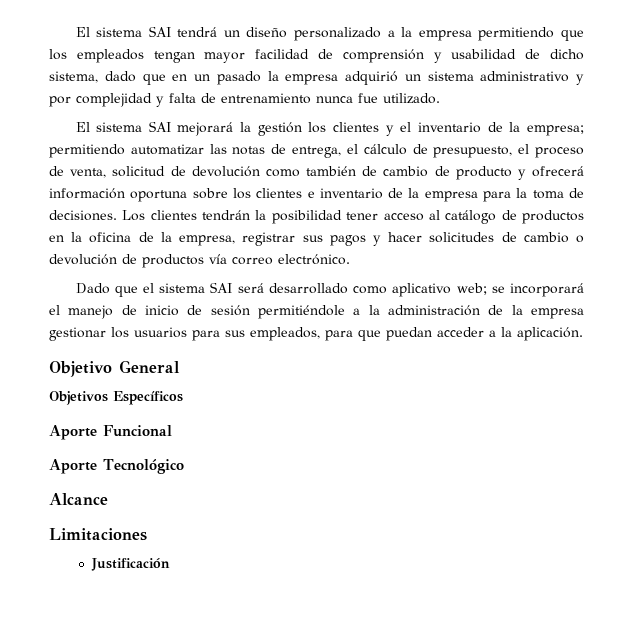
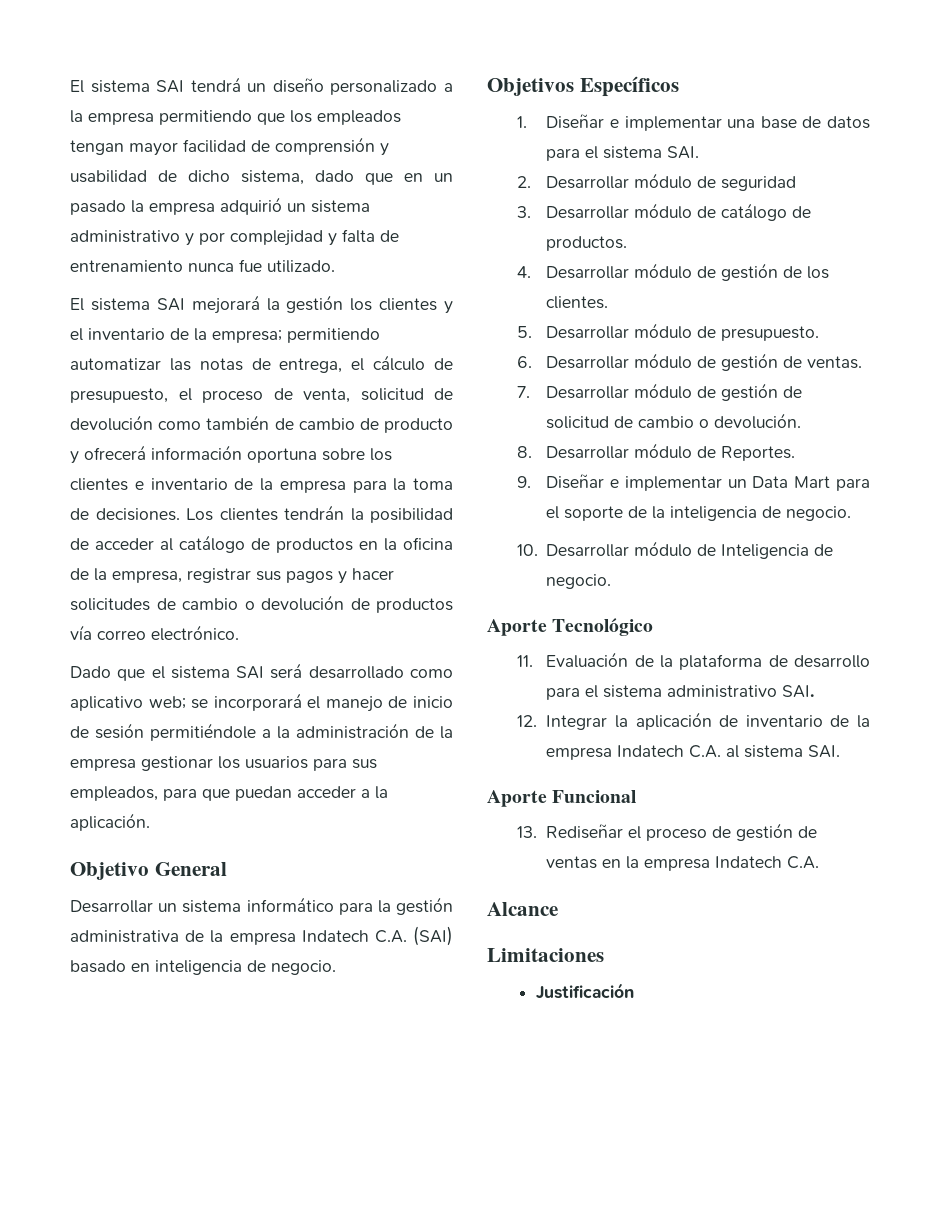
- Los clientes tendrán la posibilidad tener acceso al catálogo de productos en la oficina de la empresa, registrar sus pagos y hacer solicitudes de cambio o devolución de productos vía correo electrónico.
+ Los clientes tendrán la posibilidad de acceder al catálogo de productos en la oficina de la empresa, registrar sus pagos y hacer solicitudes de cambio o devolución de productos vía correo electrónico.
+ Desarrollar un sistema informático para la gestión administrativa de la empresa Indatech C.A. (SAI) basado en inteligencia de negocio.
  Objetivos Específicos
+ 1. Diseñar e implementar una base de datos para el sistema SAI.
+ 2. Desarrollar módulo de seguridad
+ 3. Desarrollar módulo de catálogo de productos.
+ 4. Desarrollar módulo de gestión de los clientes.
+ 5. Desarrollar módulo de presupuesto.
+ 6. Desarrollar módulo de gestión de ventas.
+ 7. Desarrollar módulo de gestión de solicitud de cambio o devolución.
+ 8. Desarrollar módulo de Reportes.
+ 9. Diseñar e implementar un Data Mart para el soporte de la inteligencia de negocio.
+ 10. Desarrollar módulo de Inteligencia de negocio.
+ Aporte Tecnológico
+ 11. Evaluación de la plataforma de desarrollo para el sistema administrativo SAI.
+ 12. Integrar la aplicación de inventario de la empresa Indatech C.A. al sistema SAI.
  Aporte Funcional
- Aporte Tecnológico
+ 13. Rediseñar el proceso de gestión de ventas en la empresa Indatech C.A.

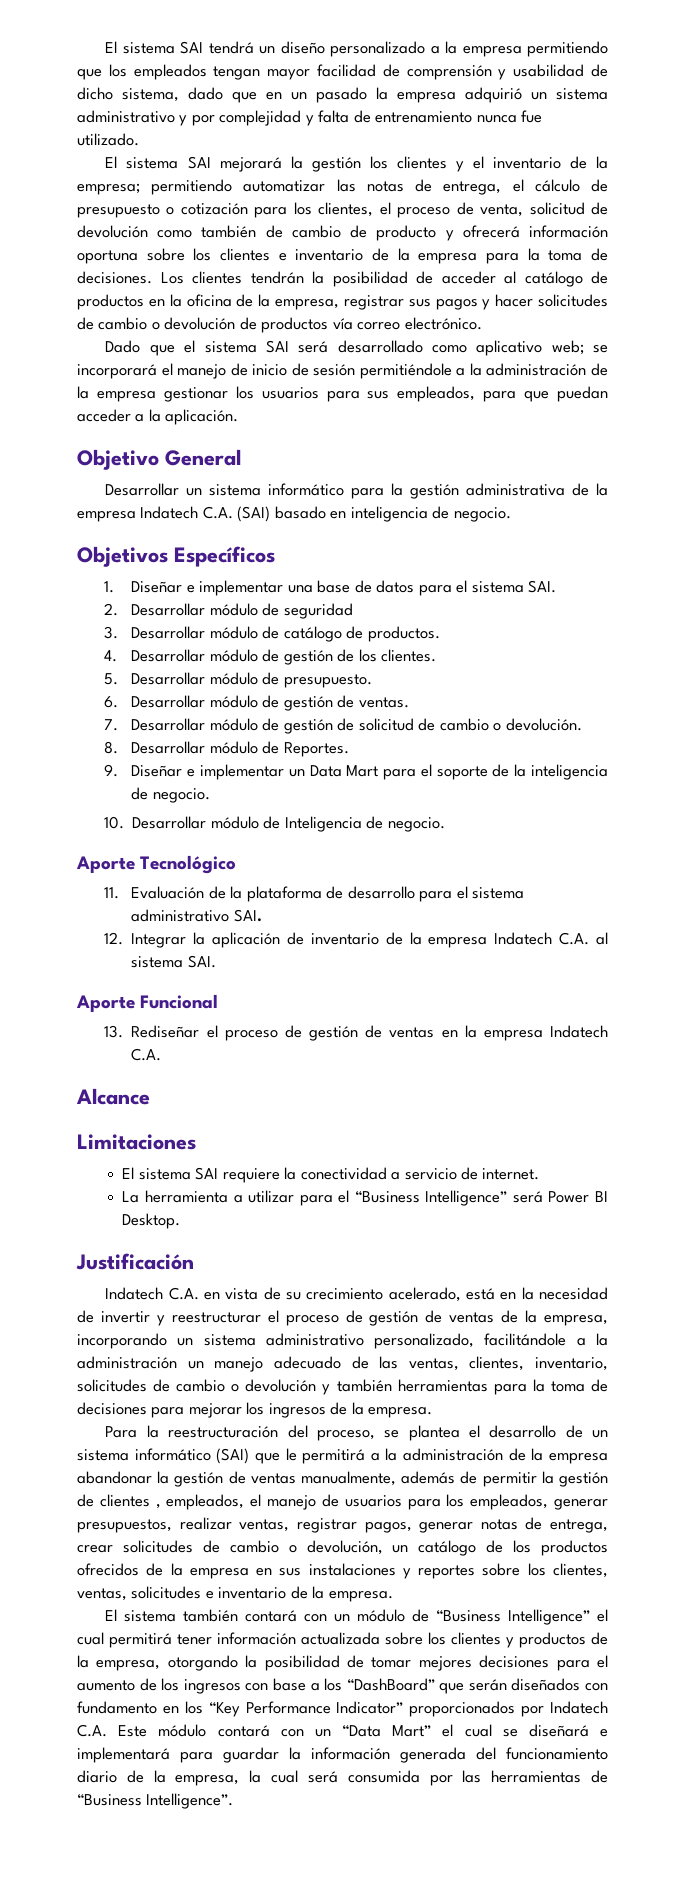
- El sistema SAI mejorará la gestión los clientes y el inventario de la empresa; permitiendo automatizar las notas de entrega, el cálculo de presupuesto, el proceso de venta, solicitud de devolución como también de cambio de producto y ofrecerá información oportuna sobre los clientes e inventario de la empresa para la toma de decisiones.
+ El sistema SAI mejorará la gestión los clientes y el inventario de la empresa; permitiendo automatizar las notas de entrega, el cálculo de presupuesto o cotización para los clientes, el proceso de venta, solicitud de devolución como también de cambio de producto y ofrecerá información oportuna sobre los clientes e inventario de la empresa para la toma de decisiones.
+ El sistema SAI requiere la conectividad a servicio de internet.
+ La herramienta a utilizar para el “Business Intelligence” será Power BI Desktop.
  Justificación
+ Indatech C.A. en vista de su crecimiento acelerado, está en la necesidad de invertir y reestructurar el proceso de gestión de ventas de la empresa, incorporando un sistema administrativo personalizado, facilitándole a la administración un manejo adecuado de las ventas, clientes, inventario, solicitudes de cambio o devolución y también herramientas para la toma de decisiones para mejorar los ingresos de la empresa.
+ Para la reestructuración del proceso, se plantea el desarrollo de un sistema informático (SAI) que le permitirá a la administración de la empresa abandonar la gestión de ventas manualmente, además de permitir la gestión de clientes , empleados, el manejo de usuarios para los empleados, generar presupuestos, realizar ventas, registrar pagos, generar notas de entrega, crear solicitudes de cambio o devolución, un catálogo de los productos ofrecidos de la empresa en sus instalaciones y reportes sobre los clientes, ventas, solicitudes e inventario de la empresa.
+ El sistema también contará con un módulo de “Business Intelligence” el cual permitirá tener información actualizada sobre los clientes y productos de la empresa, otorgando la posibilidad de tomar mejores decisiones para el aumento de los ingresos con base a los “DashBoard” que serán diseñados con fundamento en los “Key Performance Indicator” proporcionados por Indatech C.A. Este módulo contará con un “Data Mart” el cual se diseñará e implementará para guardar la información generada del funcionamiento diario de la empresa, la cual será consumida por las herramientas de “Business Intelligence”.

